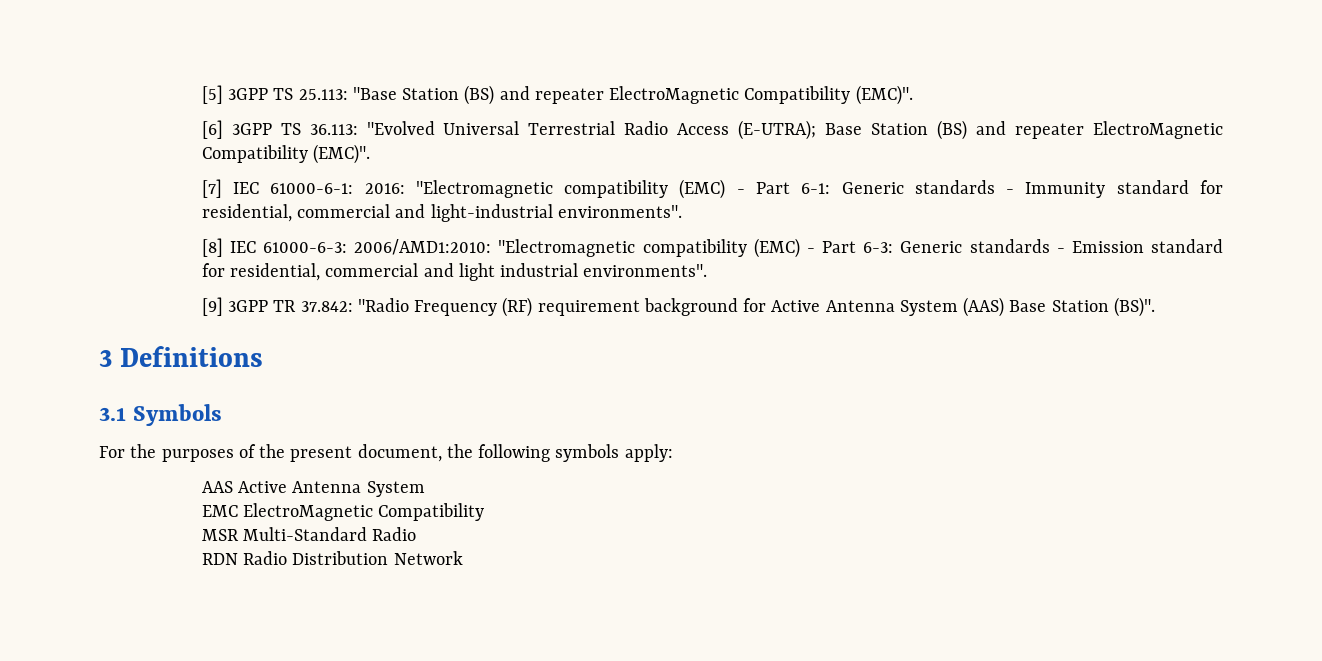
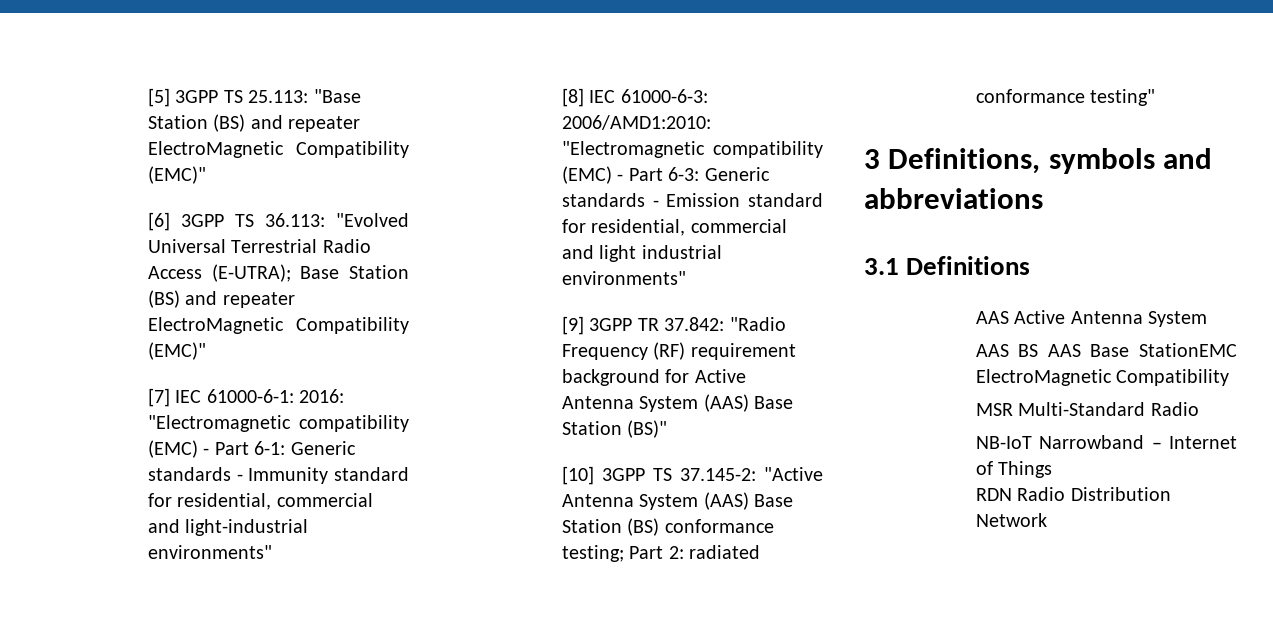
- [5] 3GPP TS 25.113: "Base Station (BS) and repeater ElectroMagnetic Compatibility (EMC)".
+ [5] 3GPP TS 25.113: "Base Station (BS) and repeater ElectroMagnetic Compatibility (EMC)"
- [6] 3GPP TS 36.113: "Evolved Universal Terrestrial Radio Access (E-UTRA); Base Station (BS) and repeater ElectroMagnetic Compatibility (EMC)".
+ [6] 3GPP TS 36.113: "Evolved Universal Terrestrial Radio Access (E-UTRA); Base Station (BS) and repeater ElectroMagnetic Compatibility (EMC)"
- [7] IEC 61000-6-1: 2016: "Electromagnetic compatibility (EMC) - Part 6-1: Generic standards - Immunity standard for residential, commercial and light-industrial environments".
+ [7] IEC 61000-6-1: 2016: "Electromagnetic compatibility (EMC) - Part 6-1: Generic standards - Immunity standard for residential, commercial and light-industrial environments"
- [8] IEC 61000-6-3: 2006/AMD1:2010: "Electromagnetic compatibility (EMC) - Part 6-3: Generic standards - Emission standard for residential, commercial and light industrial environments".
+ [8] IEC 61000-6-3: 2006/AMD1:2010: "Electromagnetic compatibility (EMC) - Part 6-3: Generic standards - Emission standard for residential, commercial and light industrial environments"
- [9] 3GPP TR 37.842: "Radio Frequency (RF) requirement background for Active Antenna System (AAS) Base Station (BS)".
- 3 Definitions
- 3.1 Symbols
- For the purposes of the present document, the following symbols apply:
+ [9] 3GPP TR 37.842: "Radio Frequency (RF) requirement background for Active Antenna System (AAS) Base Station (BS)"
+ [10] 3GPP TS 37.145-2: "Active Antenna System (AAS) Base Station (BS) conformance testing; Part 2: radiated conformance testing"
+ 3 Definitions, symbols and abbreviations
+ 3.1 Definitions
- EMC ElectroMagnetic Compatibility
+ AAS BS AAS Base StationEMC ElectroMagnetic Compatibility
+ NB-IoT Narrowband – Internet of Things

